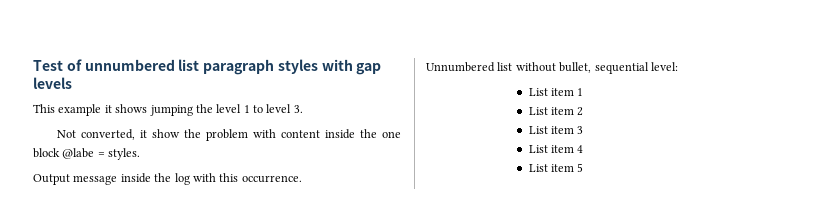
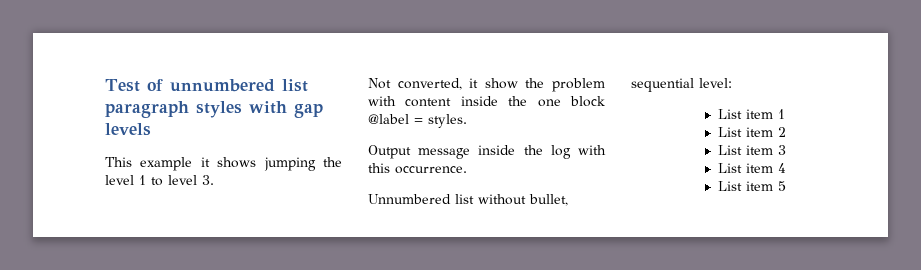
- Not converted, it show the problem with content inside the one block @labe = styles.
+ Not converted, it show the problem with content inside the one block @label = styles.

